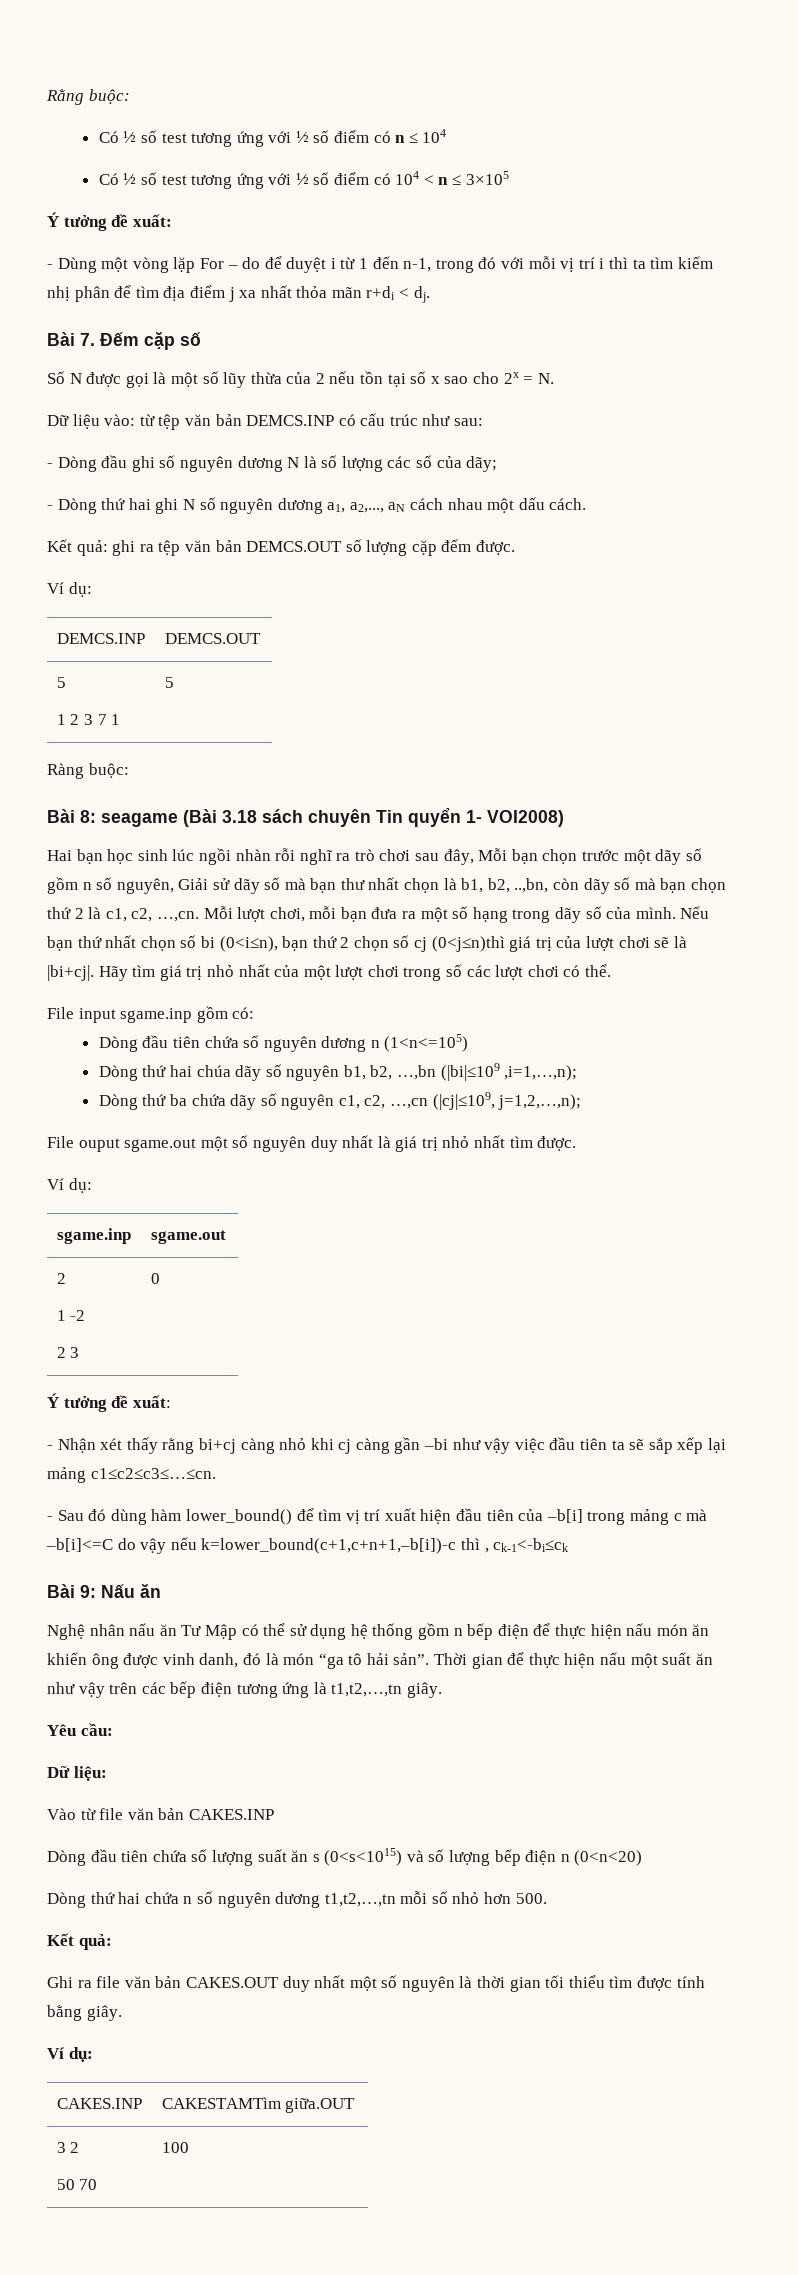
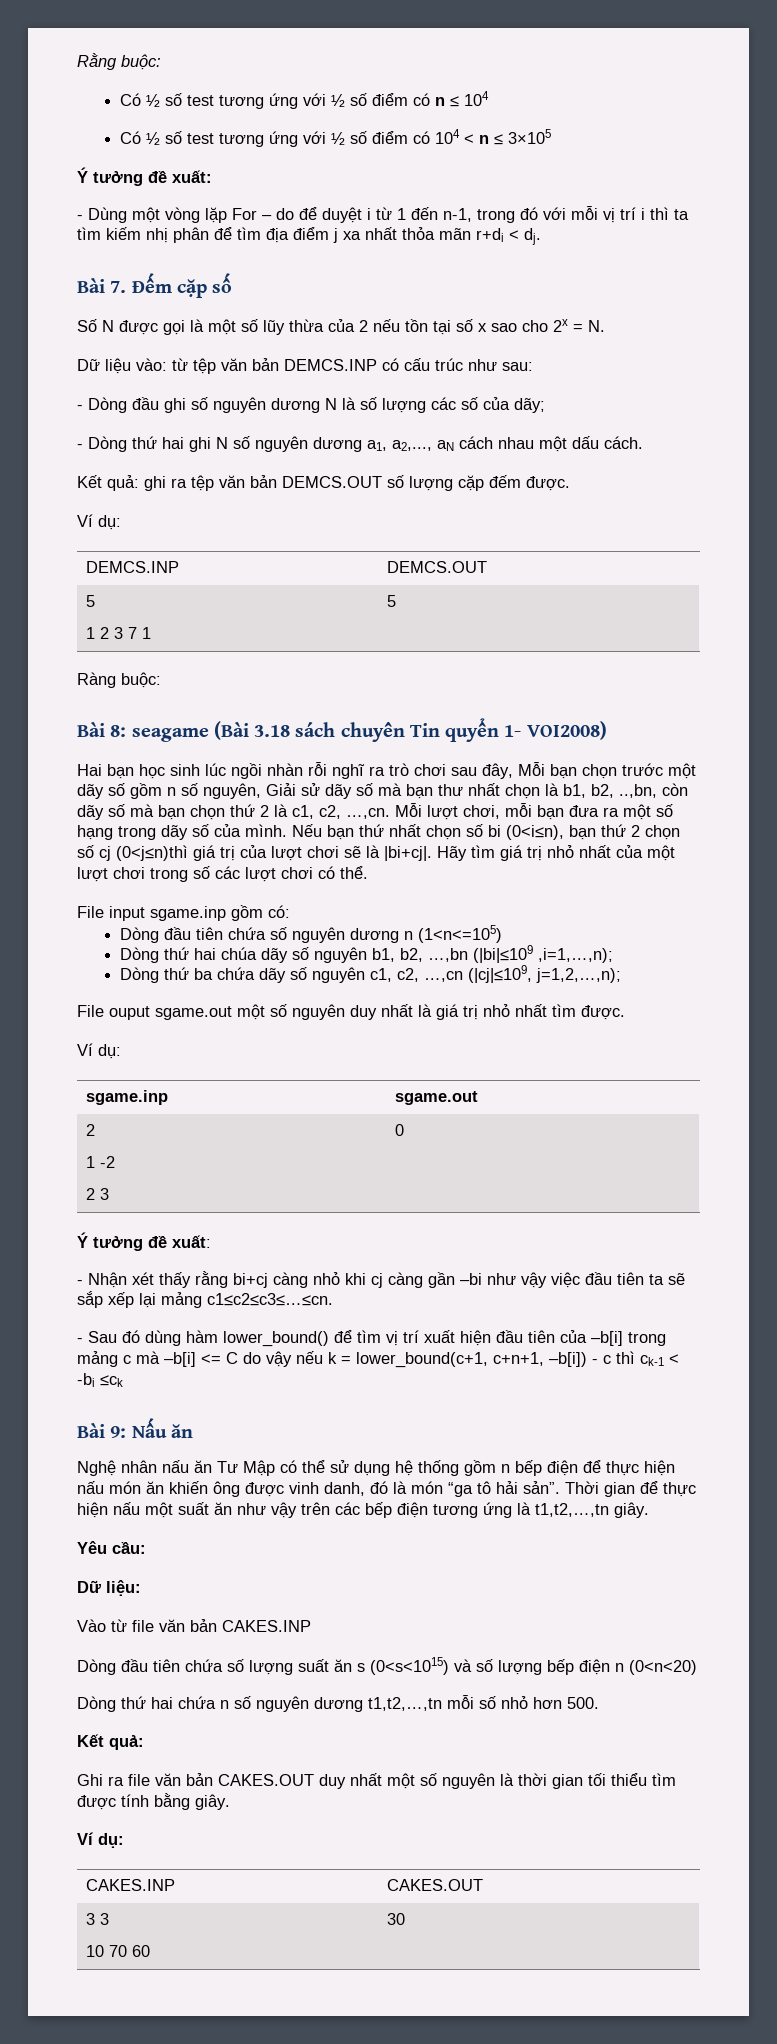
- - Sau đó dùng hàm lower_bound() để tìm vị trí xuất hiện đầu tiên của –b[i] trong mảng c mà –b[i]<=C do vậy nếu k=lower_bound(c+1,c+n+1,–b[i])-c thì , ck-1<-bi≤ck
+ - Sau đó dùng hàm lower_bound() để tìm vị trí xuất hiện đầu tiên của –b[i] trong mảng c mà –b[i] <= C do vậy nếu k = lower_bound(c+1, c+n+1, –b[i]) - c thì ck-1 < -bi ≤ck
- CAKES.INP | CAKESTAMTìm giữa.OUT
- 3 2
- 50 70 | 100
+ CAKES.INP | CAKES.OUT
+ 3 3
+ 10 70 60 | 30

